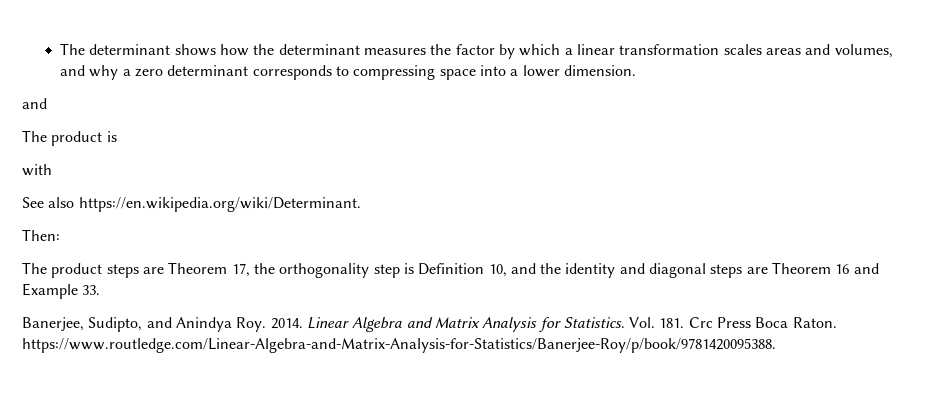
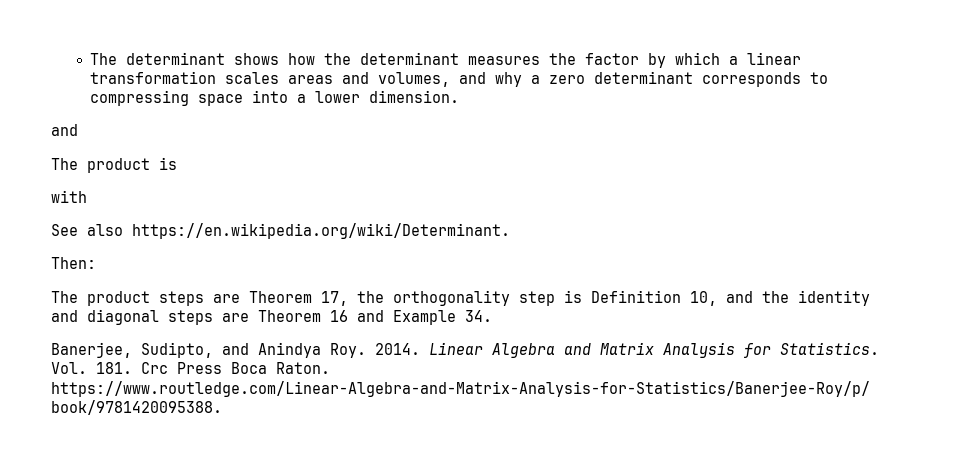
- The product steps are Theorem 17, the orthogonality step is Definition 10, and the identity and diagonal steps are Theorem 16 and Example 33.
+ The product steps are Theorem 17, the orthogonality step is Definition 10, and the identity and diagonal steps are Theorem 16 and Example 34.

